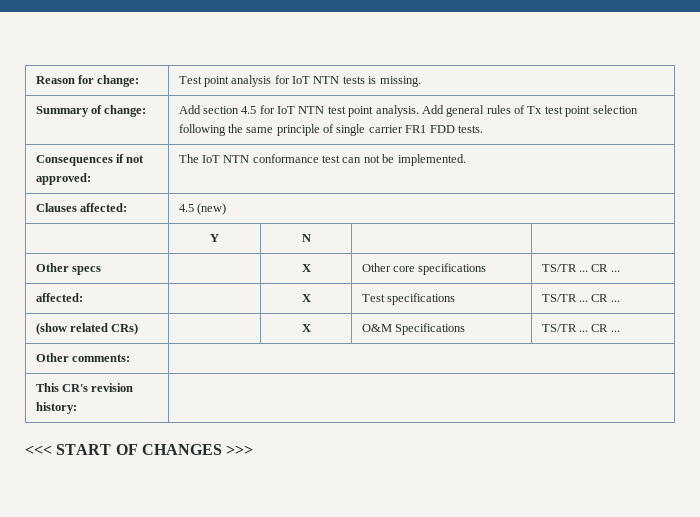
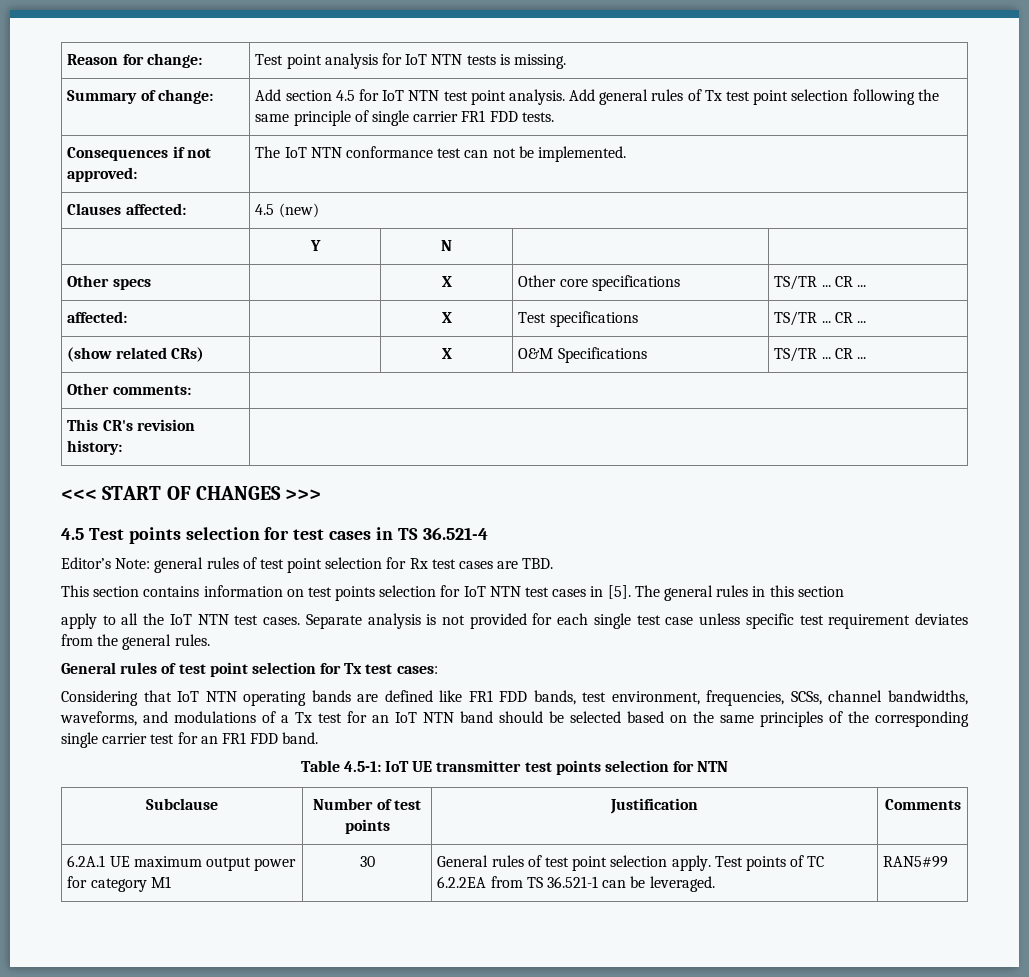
+ 4.5 Test points selection for test cases in TS 36.521-4
+ Editor’s Note: general rules of test point selection for Rx test cases are TBD.
+ This section contains information on test points selection for IoT NTN test cases in [5]. The general rules in this section
+ apply to all the IoT NTN test cases. Separate analysis is not provided for each single test case unless specific test requirement deviates from the general rules.
+ General rules of test point selection for Tx test cases:
+ Considering that IoT NTN operating bands are defined like FR1 FDD bands, test environment, frequencies, SCSs, channel bandwidths, waveforms, and modulations of a Tx test for an IoT NTN band should be selected based on the same principles of the corresponding single carrier test for an FR1 FDD band.
+ Table 4.5-1: IoT UE transmitter test points selection for NTN
+ Subclause | Number of test points | Justification | Comments
+ 6.2A.1 UE maximum output power for category M1 | 30 | General rules of test point selection apply. Test points of TC 6.2.2EA from TS 36.521-1 can be leveraged. | RAN5#99

